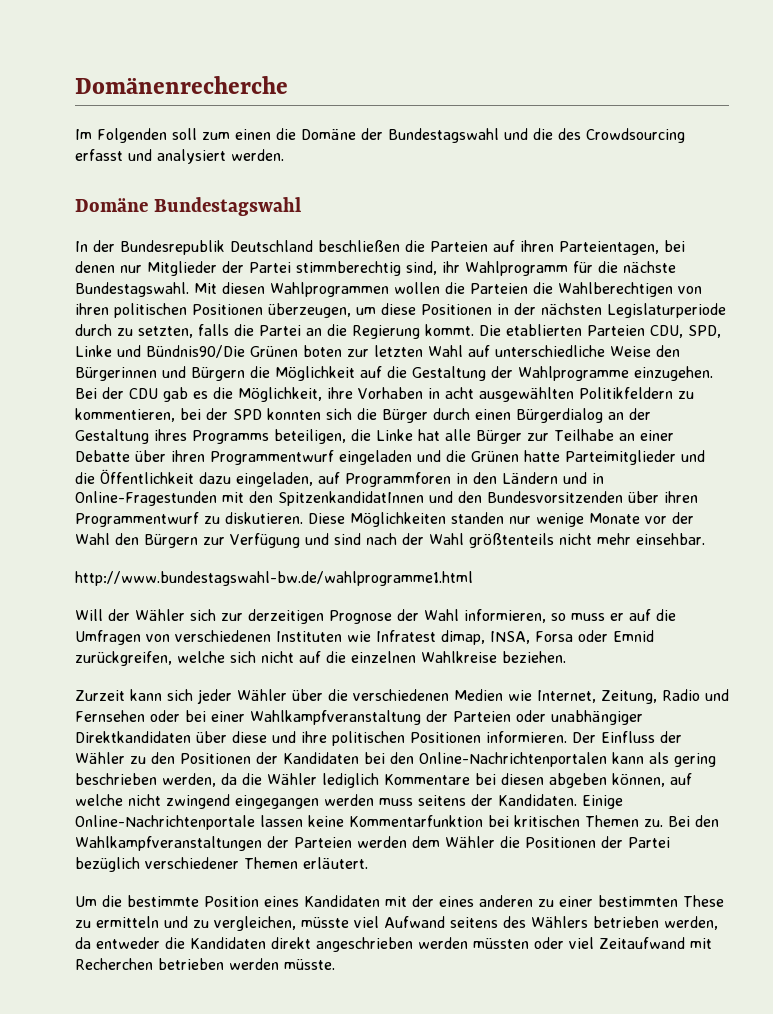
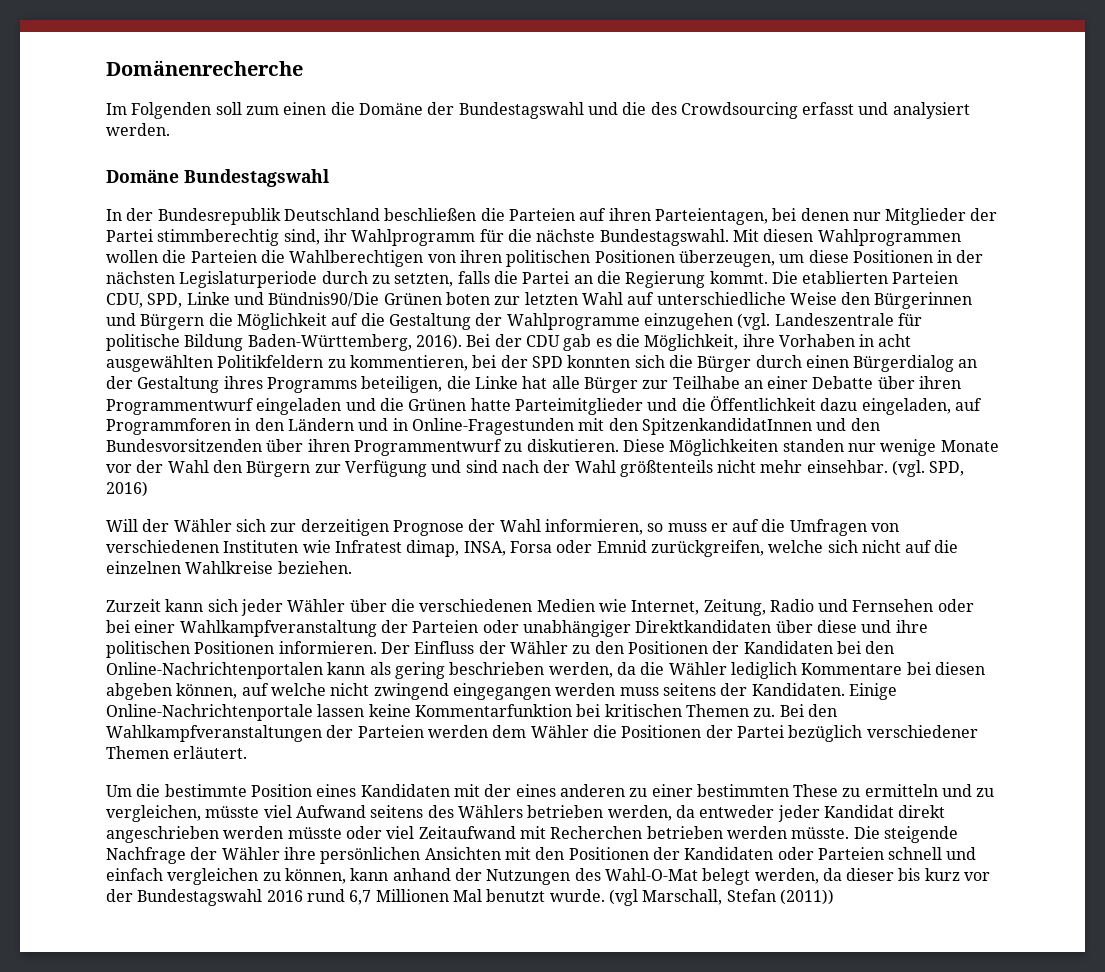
- Die etablierten Parteien CDU, SPD, Linke und Bündnis90/Die Grünen boten zur letzten Wahl auf unterschiedliche Weise den Bürgerinnen und Bürgern die Möglichkeit auf die Gestaltung der Wahlprogramme einzugehen.
+ Die etablierten Parteien CDU, SPD, Linke und Bündnis90/Die Grünen boten zur letzten Wahl auf unterschiedliche Weise den Bürgerinnen und Bürgern die Möglichkeit auf die Gestaltung der Wahlprogramme einzugehen (vgl. Landeszentrale für politische Bildung Baden-Württemberg, 2016).
- Diese Möglichkeiten standen nur wenige Monate vor der Wahl den Bürgern zur Verfügung und sind nach der Wahl größtenteils nicht mehr einsehbar.
- http://www.bundestagswahl-bw.de/wahlprogramme1.html
+ Diese Möglichkeiten standen nur wenige Monate vor der Wahl den Bürgern zur Verfügung und sind nach der Wahl größtenteils nicht mehr einsehbar. (vgl. SPD, 2016)
- Um die bestimmte Position eines Kandidaten mit der eines anderen zu einer bestimmten These zu ermitteln und zu vergleichen, müsste viel Aufwand seitens des Wählers betrieben werden, da entweder die Kandidaten direkt angeschrieben werden müssten oder viel Zeitaufwand mit Recherchen betrieben werden müsste.
+ Um die bestimmte Position eines Kandidaten mit der eines anderen zu einer bestimmten These zu ermitteln und zu vergleichen, müsste viel Aufwand seitens des Wählers betrieben werden, da entweder jeder Kandidat direkt angeschrieben werden müsste oder viel Zeitaufwand mit Recherchen betrieben werden müsste.
+ Die steigende Nachfrage der Wähler ihre persönlichen Ansichten mit den Positionen der Kandidaten oder Parteien schnell und einfach vergleichen zu können, kann anhand der Nutzungen des Wahl-O-Mat belegt werden, da dieser bis kurz vor der Bundestagswahl 2016 rund 6,7 Millionen Mal benutzt wurde. (vgl Marschall, Stefan (2011))

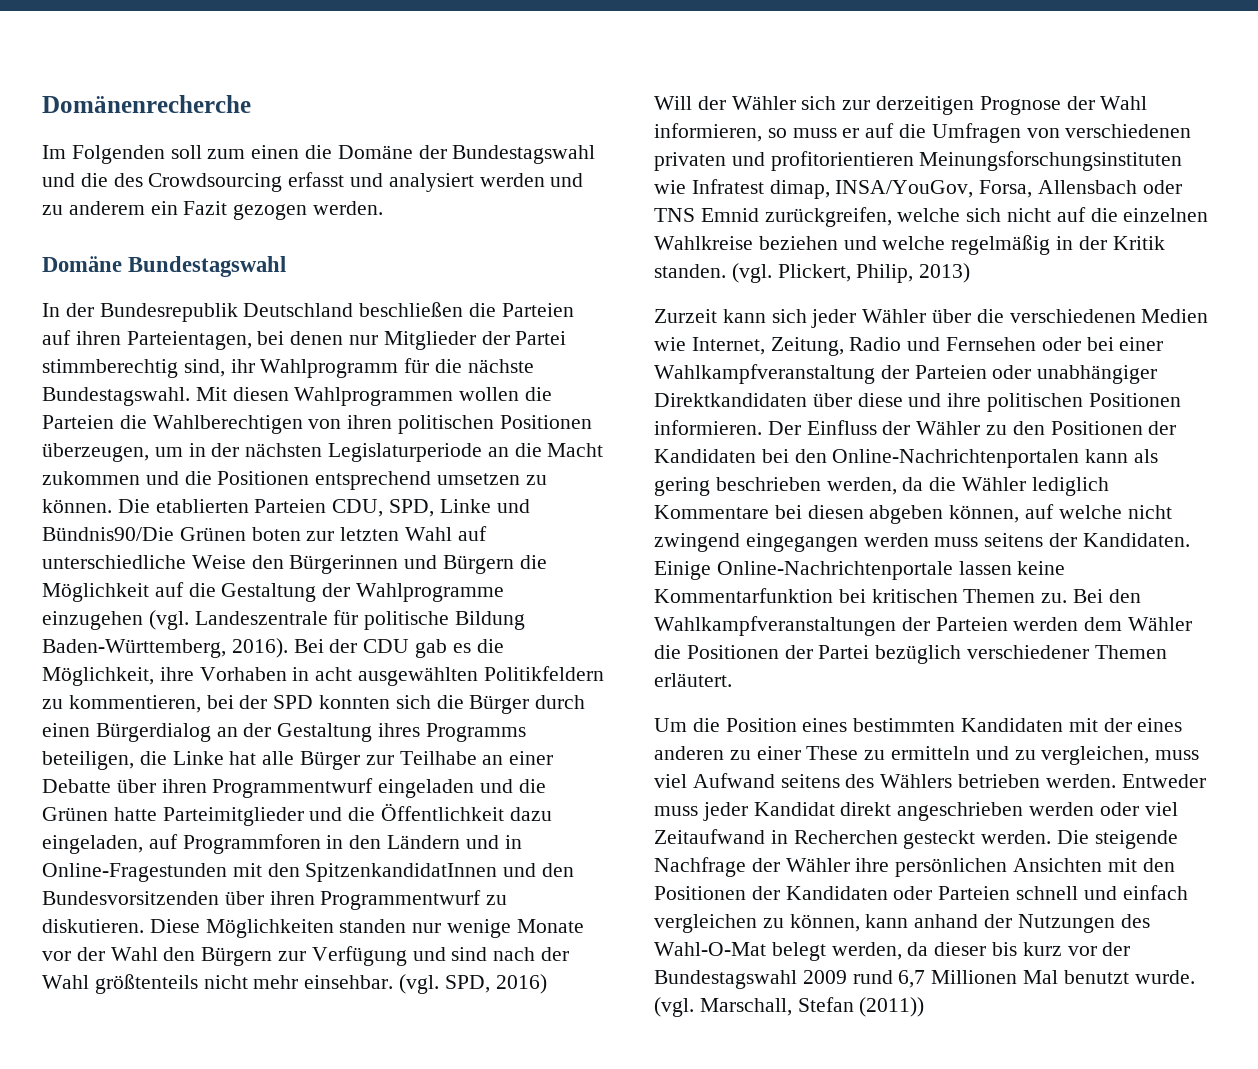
- Im Folgenden soll zum einen die Domäne der Bundestagswahl und die des Crowdsourcing erfasst und analysiert werden.
+ Im Folgenden soll zum einen die Domäne der Bundestagswahl und die des Crowdsourcing erfasst und analysiert werden und zu anderem ein Fazit gezogen werden.
- Mit diesen Wahlprogrammen wollen die Parteien die Wahlberechtigen von ihren politischen Positionen überzeugen, um diese Positionen in der nächsten Legislaturperiode durch zu setzten, falls die Partei an die Regierung kommt.
+ Mit diesen Wahlprogrammen wollen die Parteien die Wahlberechtigen von ihren politischen Positionen überzeugen, um in der nächsten Legislaturperiode an die Macht zukommen und die Positionen entsprechend umsetzen zu können.
- Will der Wähler sich zur derzeitigen Prognose der Wahl informieren, so muss er auf die Umfragen von verschiedenen Instituten wie Infratest dimap, INSA, Forsa oder Emnid zurückgreifen, welche sich nicht auf die einzelnen Wahlkreise beziehen.
+ Will der Wähler sich zur derzeitigen Prognose der Wahl informieren, so muss er auf die Umfragen von verschiedenen privaten und profitorientieren Meinungsforschungsinstituten wie Infratest dimap, INSA/YouGov, Forsa, Allensbach oder TNS Emnid zurückgreifen, welche sich nicht auf die einzelnen Wahlkreise beziehen und welche regelmäßig in der Kritik standen. (vgl. Plickert, Philip, 2013)
- Um die bestimmte Position eines Kandidaten mit der eines anderen zu einer bestimmten These zu ermitteln und zu vergleichen, müsste viel Aufwand seitens des Wählers betrieben werden, da entweder jeder Kandidat direkt angeschrieben werden müsste oder viel Zeitaufwand mit Recherchen betrieben werden müsste.
+ Um die Position eines bestimmten Kandidaten mit der eines anderen zu einer These zu ermitteln und zu vergleichen, muss viel Aufwand seitens des Wählers betrieben werden. Entweder muss jeder Kandidat direkt angeschrieben werden oder viel Zeitaufwand in Recherchen gesteckt werden.
- Die steigende Nachfrage der Wähler ihre persönlichen Ansichten mit den Positionen der Kandidaten oder Parteien schnell und einfach vergleichen zu können, kann anhand der Nutzungen des Wahl-O-Mat belegt werden, da dieser bis kurz vor der Bundestagswahl 2016 rund 6,7 Millionen Mal benutzt wurde.
+ Die steigende Nachfrage der Wähler ihre persönlichen Ansichten mit den Positionen der Kandidaten oder Parteien schnell und einfach vergleichen zu können, kann anhand der Nutzungen des Wahl-O-Mat belegt werden, da dieser bis kurz vor der Bundestagswahl 2009 rund 6,7 Millionen Mal benutzt wurde.
- (vgl Marschall, Stefan (2011))
+ (vgl. Marschall, Stefan (2011))

